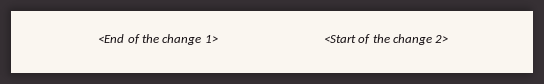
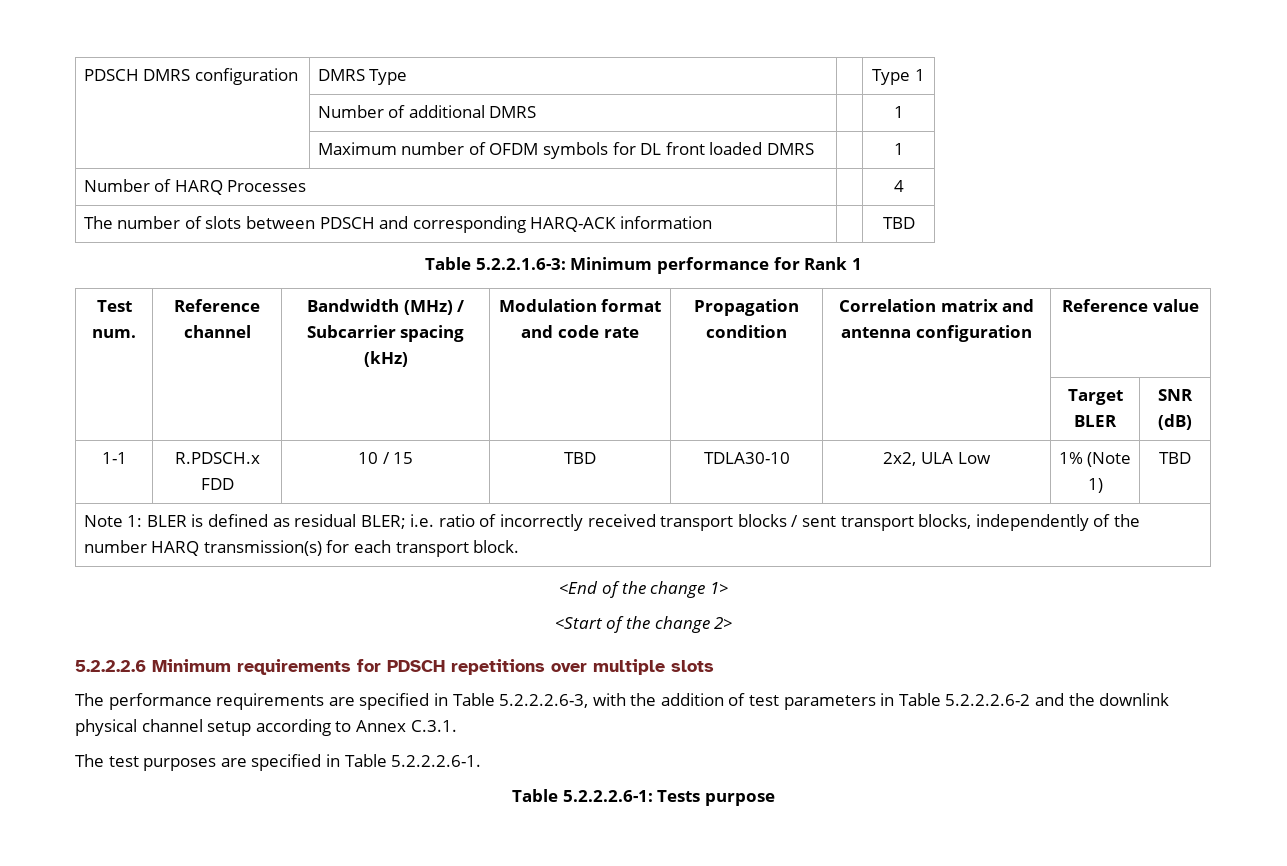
+ PDSCH DMRS configuration | DMRS Type | | Type 1
+ | Number of additional DMRS | | 1
+ | Maximum number of OFDM symbols for DL front loaded DMRS | | 1
+ Number of HARQ Processes | | 4
+ The number of slots between PDSCH and corresponding HARQ-ACK information | | TBD
+ Table 5.2.2.1.6-3: Minimum performance for Rank 1
+ Test num. | Reference channel | Bandwidth (MHz) / Subcarrier spacing (kHz) | Modulation format and code rate | Propagation condition | Correlation matrix and antenna configuration | Reference value
+ | | | | | | Target BLER | SNR (dB)
+ 1-1 | R.PDSCH.x FDD | 10 / 15 | TBD | TDLA30-10 | 2x2, ULA Low | 1% (Note 1) | TBD
+ Note 1: BLER is defined as residual BLER; i.e. ratio of incorrectly received transport blocks / sent transport blocks, independently of the number HARQ transmission(s) for each transport block.
+ 5.2.2.2.6 Minimum requirements for PDSCH repetitions over multiple slots
+ The performance requirements are specified in Table 5.2.2.2.6-3, with the addition of test parameters in Table 5.2.2.2.6-2 and the downlink physical channel setup according to Annex C.3.1.
+ The test purposes are specified in Table 5.2.2.2.6-1.
+ Table 5.2.2.2.6-1: Tests purpose

